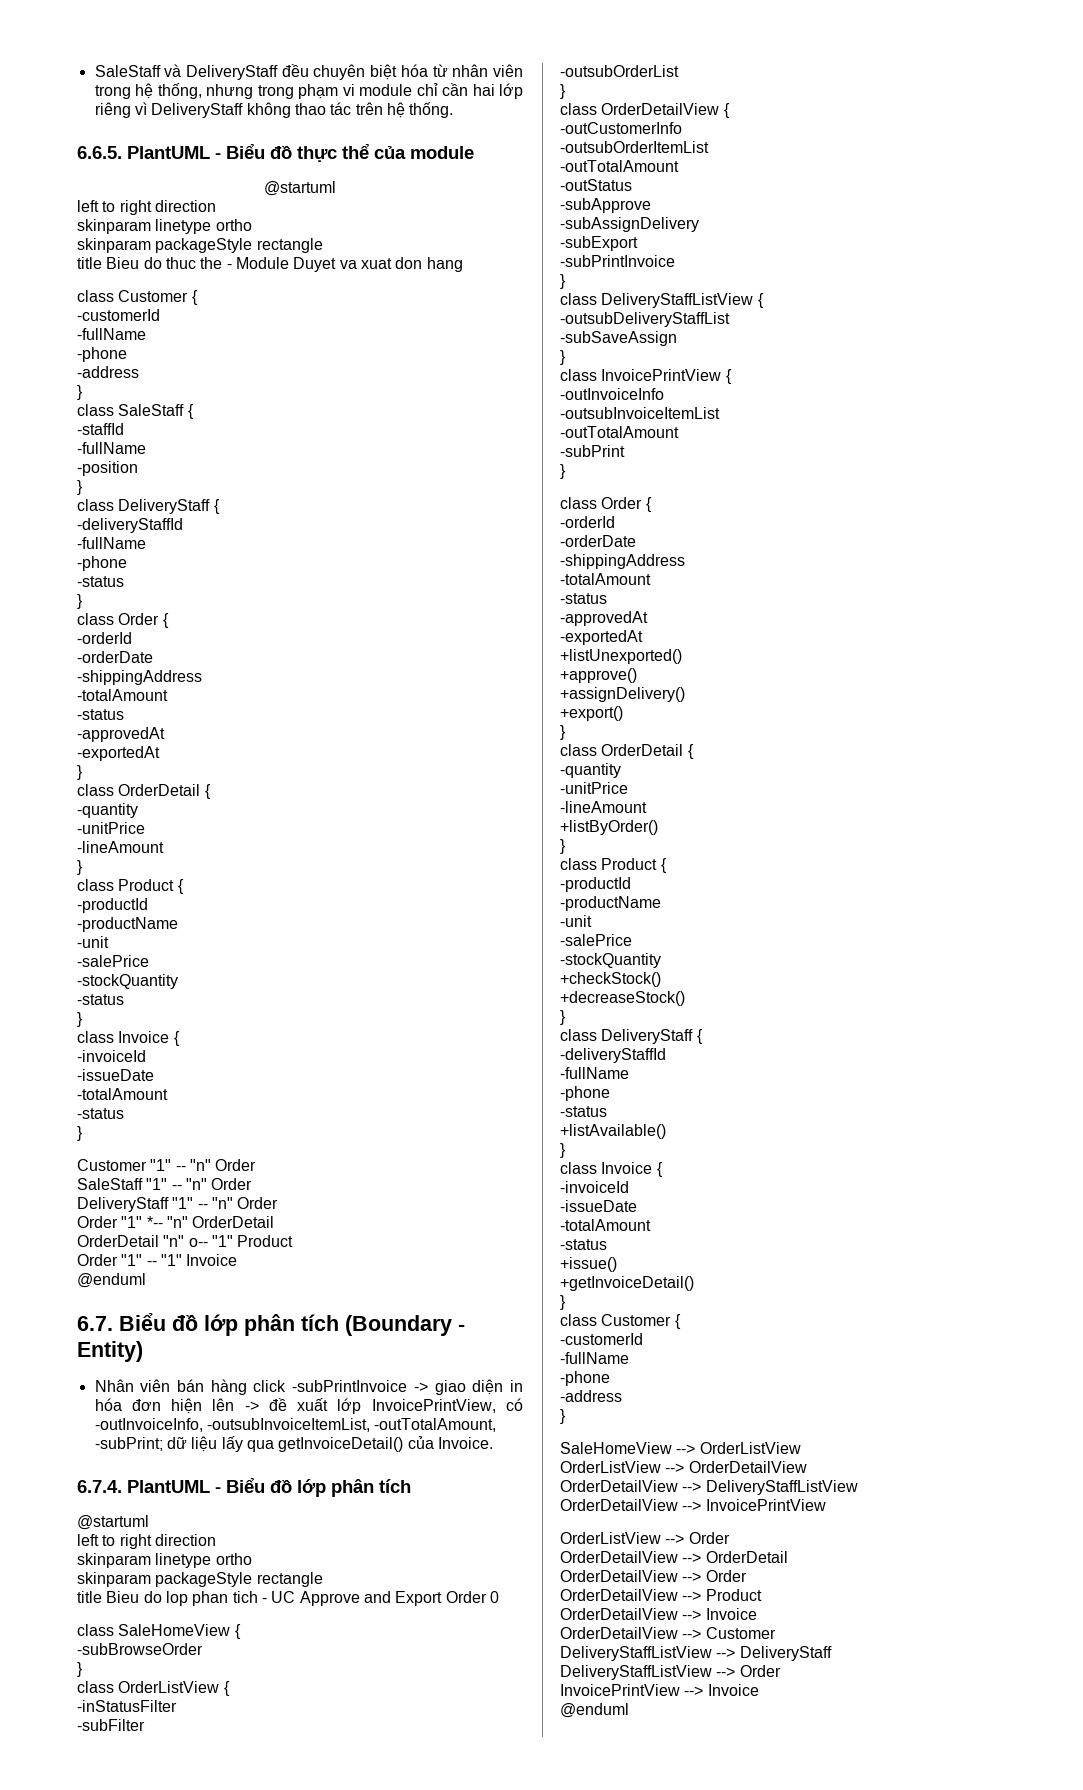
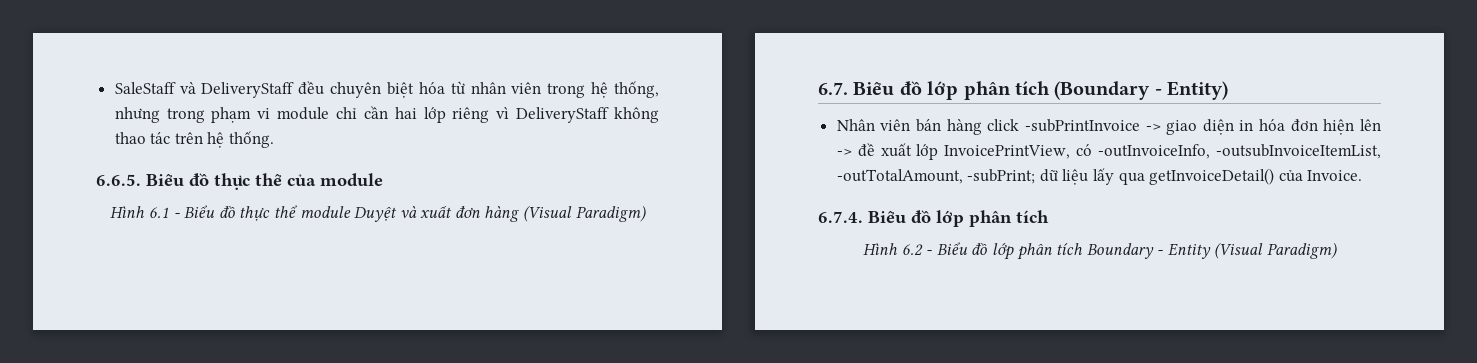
- 6.6.5. PlantUML - Biểu đồ thực thể của module
- @startuml
- left to right direction
- skinparam linetype ortho
- skinparam packageStyle rectangle
- title Bieu do thuc the - Module Duyet va xuat don hang
- class Customer {
- -customerId
- -fullName
- -phone
- -address
- }
- class SaleStaff {
- -staffId
- -fullName
- -position
- }
- class DeliveryStaff {
- -deliveryStaffId
- -fullName
- -phone
- -status
- }
- class Order {
- -orderId
- -orderDate
- -shippingAddress
- -totalAmount
- -status
- -approvedAt
- -exportedAt
- }
- class OrderDetail {
- -quantity
- -unitPrice
- -lineAmount
- }
- class Product {
- -productId
- -productName
- -unit
- -salePrice
- -stockQuantity
- -status
- }
- class Invoice {
- -invoiceId
- -issueDate
- -totalAmount
- -status
- }
- Customer "1" -- "n" Order
- SaleStaff "1" -- "n" Order
- DeliveryStaff "1" -- "n" Order
- Order "1" *-- "n" OrderDetail
- OrderDetail "n" o-- "1" Product
- Order "1" -- "1" Invoice
- @enduml
+ 6.6.5. Biểu đồ thực thể của module
+ Hình 6.1 - Biểu đồ thực thể module Duyệt và xuất đơn hàng (Visual Paradigm)
- 6.7.4. PlantUML - Biểu đồ lớp phân tích
- @startuml
- left to right direction
- skinparam linetype ortho
- skinparam packageStyle rectangle
- title Bieu do lop phan tich - UC Approve and Export Order 0
- class SaleHomeView {
- -subBrowseOrder
- }
- class OrderListView {
- -inStatusFilter
- -subFilter
- -outsubOrderList
- }
- class OrderDetailView {
- -outCustomerInfo
- -outsubOrderItemList
- -outTotalAmount
- -outStatus
- -subApprove
- -subAssignDelivery
- -subExport
- -subPrintInvoice
- }
- class DeliveryStaffListView {
- -outsubDeliveryStaffList
- -subSaveAssign
- }
- class InvoicePrintView {
- -outInvoiceInfo
- -outsubInvoiceItemList
- -outTotalAmount
- -subPrint
- }
- class Order {
- -orderId
- -orderDate
- -shippingAddress
- -totalAmount
- -status
- -approvedAt
- -exportedAt
- +listUnexported()
- +approve()
- +assignDelivery()
- +export()
- }
- class OrderDetail {
- -quantity
- -unitPrice
- -lineAmount
- +listByOrder()
- }
- class Product {
- -productId
- -productName
- -unit
- -salePrice
- -stockQuantity
- +checkStock()
- +decreaseStock()
- }
- class DeliveryStaff {
- -deliveryStaffId
- -fullName
- -phone
- -status
- +listAvailable()
- }
- class Invoice {
- -invoiceId
- -issueDate
- -totalAmount
- -status
- +issue()
- +getInvoiceDetail()
- }
- class Customer {
- -customerId
- -fullName
- -phone
- -address
- }
- SaleHomeView --> OrderListView
- OrderListView --> OrderDetailView
- OrderDetailView --> DeliveryStaffListView
- OrderDetailView --> InvoicePrintView
- OrderListView --> Order
- OrderDetailView --> OrderDetail
- OrderDetailView --> Order
- OrderDetailView --> Product
- OrderDetailView --> Invoice
- OrderDetailView --> Customer
- DeliveryStaffListView --> DeliveryStaff
- DeliveryStaffListView --> Order
- InvoicePrintView --> Invoice
- @enduml
+ 6.7.4. Biểu đồ lớp phân tích
+ Hình 6.2 - Biểu đồ lớp phân tích Boundary - Entity (Visual Paradigm)

